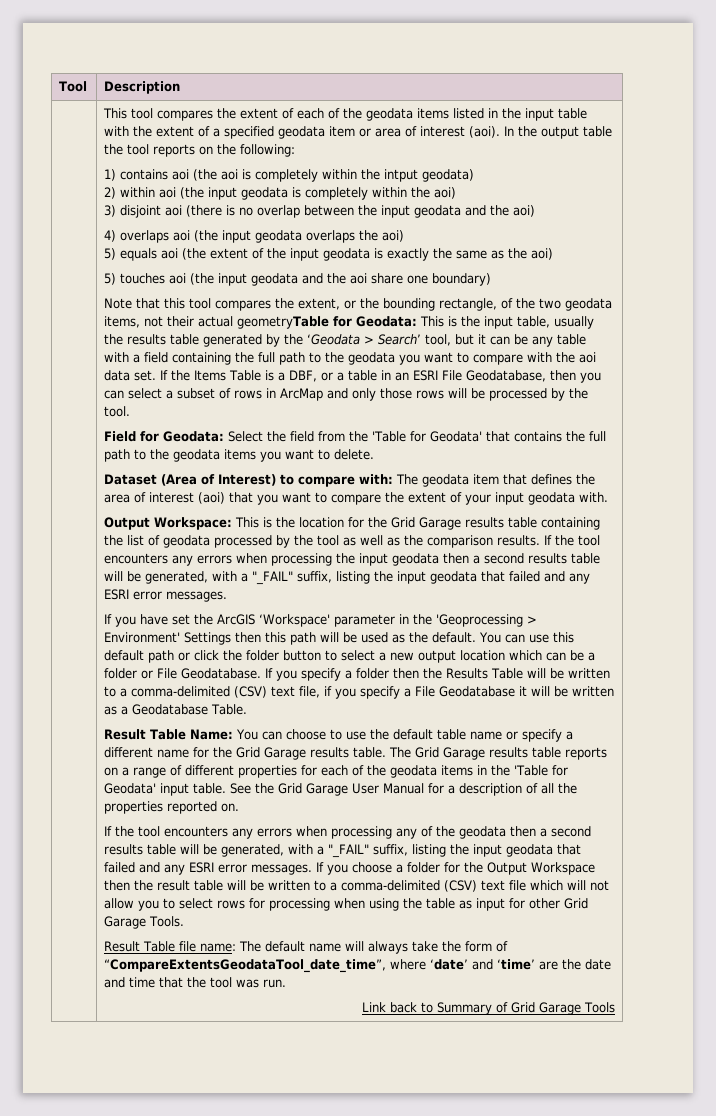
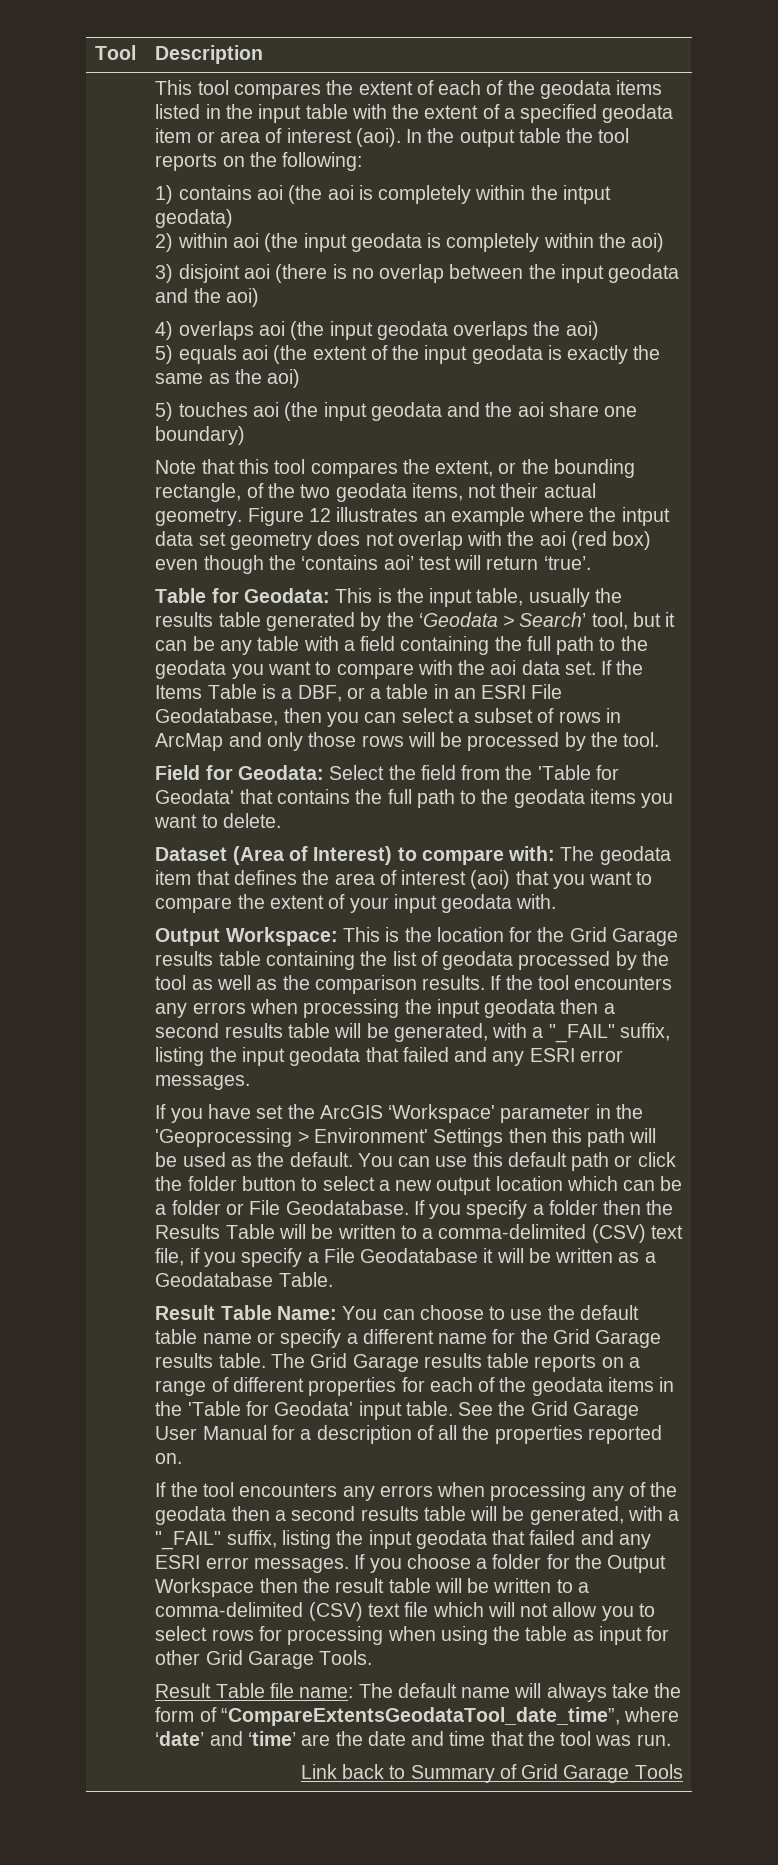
- Note that this tool compares the extent, or the bounding rectangle, of the two geodata items, not their actual geometryTable for Geodata:
+ Note that this tool compares the extent, or the bounding rectangle, of the two geodata items, not their actual geometry. Figure 12 illustrates an example where the intput data set geometry does not overlap with the aoi (red box) even though the ‘contains aoi’ test will return ‘true’.
+ Table for Geodata:

